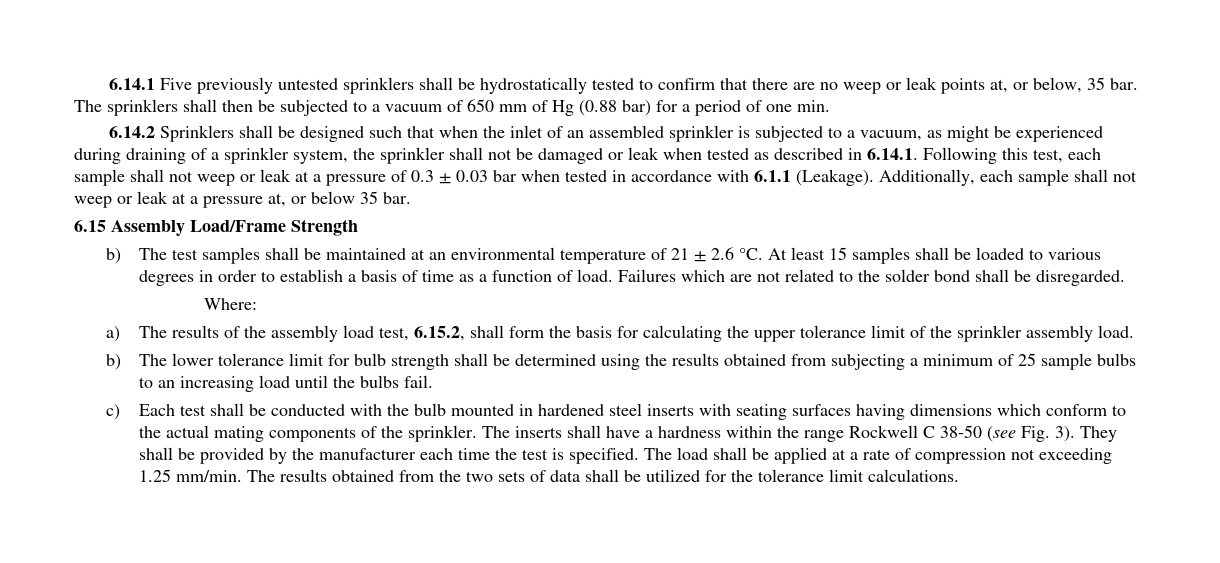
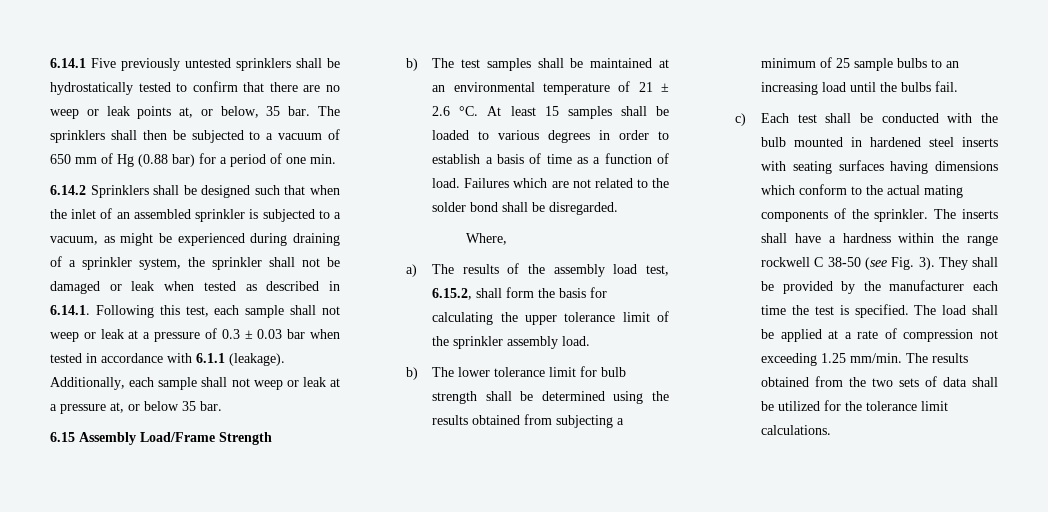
- 6.14.2 Sprinklers shall be designed such that when the inlet of an assembled sprinkler is subjected to a vacuum, as might be experienced during draining of a sprinkler system, the sprinkler shall not be damaged or leak when tested as described in 6.14.1. Following this test, each sample shall not weep or leak at a pressure of 0.3 ± 0.03 bar when tested in accordance with 6.1.1 (Leakage).
+ 6.14.2 Sprinklers shall be designed such that when the inlet of an assembled sprinkler is subjected to a vacuum, as might be experienced during draining of a sprinkler system, the sprinkler shall not be damaged or leak when tested as described in 6.14.1. Following this test, each sample shall not weep or leak at a pressure of 0.3 ± 0.03 bar when tested in accordance with 6.1.1 (leakage).
- Where:
+ Where,
- The inserts shall have a hardness within the range Rockwell C 38-50 (see Fig. 3).
+ The inserts shall have a hardness within the range rockwell C 38-50 (see Fig. 3).

